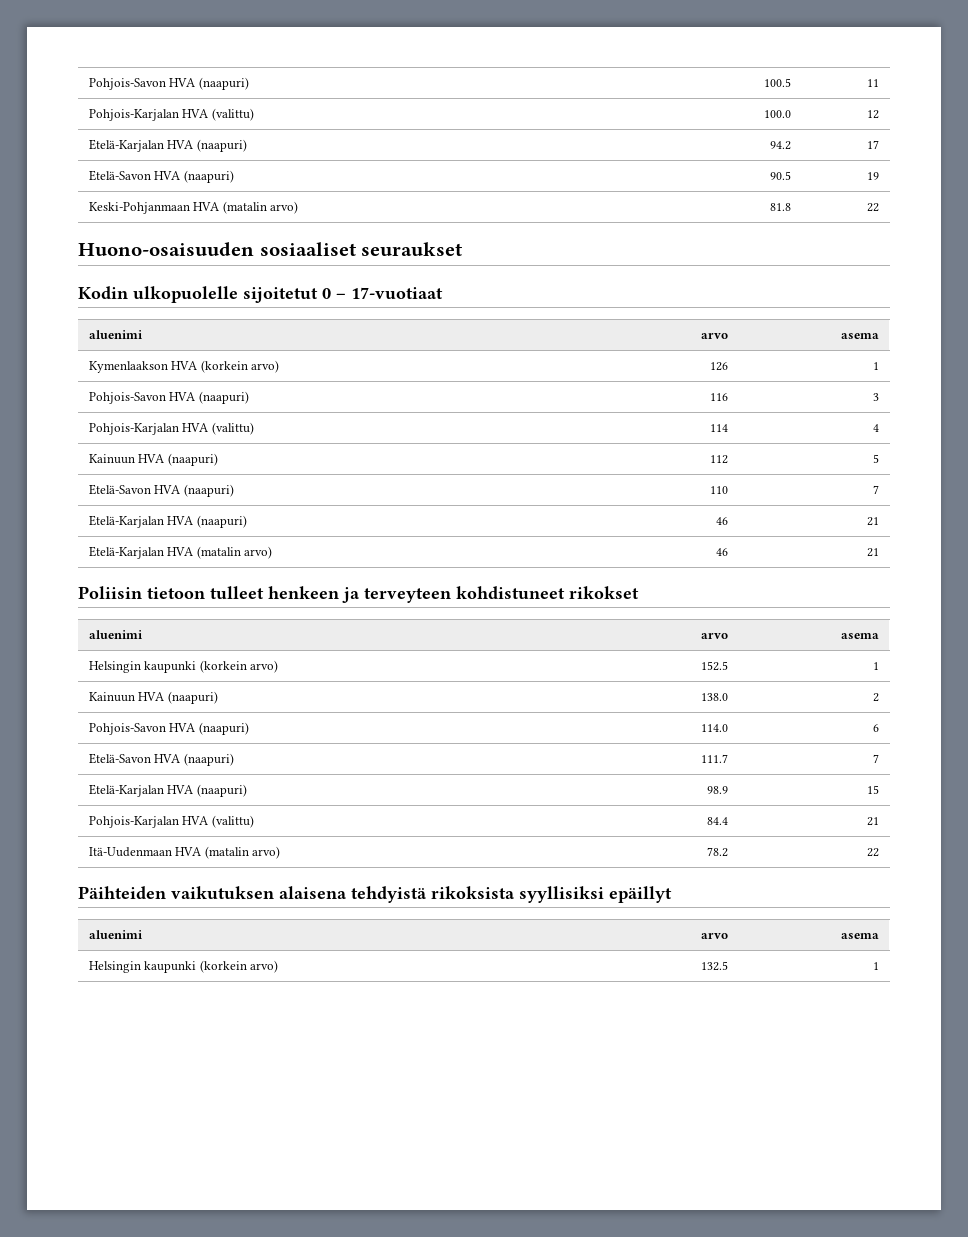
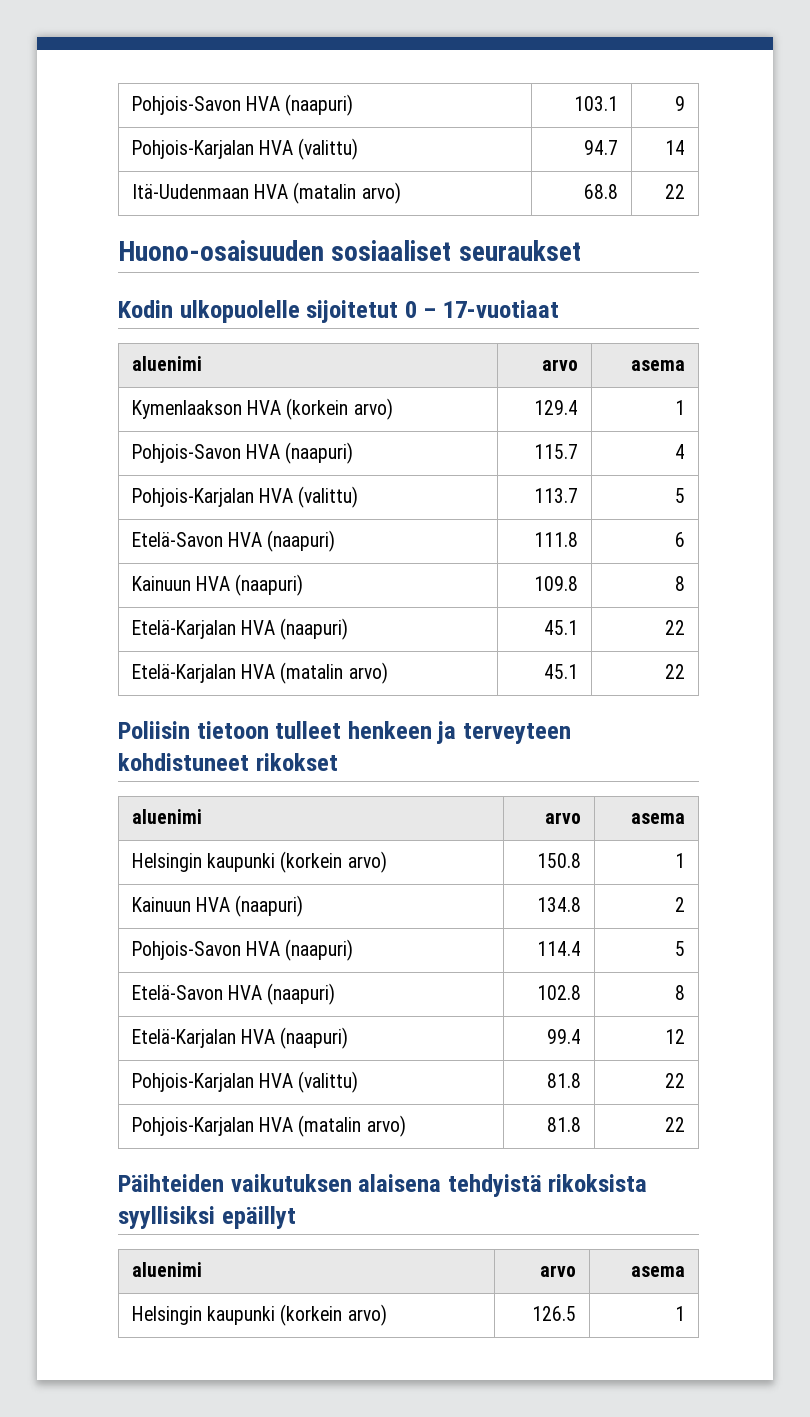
- Pohjois-Savon HVA (naapuri) | 100.5 | 11
- Pohjois-Karjalan HVA (valittu) | 100.0 | 12
- Etelä-Karjalan HVA (naapuri) | 94.2 | 17
- Etelä-Savon HVA (naapuri) | 90.5 | 19
- Keski-Pohjanmaan HVA (matalin arvo) | 81.8 | 22
+ Pohjois-Savon HVA (naapuri) | 103.1 | 9
+ Pohjois-Karjalan HVA (valittu) | 94.7 | 14
+ Itä-Uudenmaan HVA (matalin arvo) | 68.8 | 22
- Kymenlaakson HVA (korkein arvo) | 126 | 1
+ Kymenlaakson HVA (korkein arvo) | 129.4 | 1
- Pohjois-Savon HVA (naapuri) | 116 | 3
- Pohjois-Karjalan HVA (valittu) | 114 | 4
- Kainuun HVA (naapuri) | 112 | 5
- Etelä-Savon HVA (naapuri) | 110 | 7
- Etelä-Karjalan HVA (naapuri) | 46 | 21
+ Pohjois-Savon HVA (naapuri) | 115.7 | 4
+ Pohjois-Karjalan HVA (valittu) | 113.7 | 5
+ Etelä-Savon HVA (naapuri) | 111.8 | 6
+ Kainuun HVA (naapuri) | 109.8 | 8
+ Etelä-Karjalan HVA (naapuri) | 45.1 | 22
- Etelä-Karjalan HVA (matalin arvo) | 46 | 21
+ Etelä-Karjalan HVA (matalin arvo) | 45.1 | 22
- Helsingin kaupunki (korkein arvo) | 152.5 | 1
+ Helsingin kaupunki (korkein arvo) | 150.8 | 1
- Kainuun HVA (naapuri) | 138.0 | 2
+ Kainuun HVA (naapuri) | 134.8 | 2
- Pohjois-Savon HVA (naapuri) | 114.0 | 6
- Etelä-Savon HVA (naapuri) | 111.7 | 7
- Etelä-Karjalan HVA (naapuri) | 98.9 | 15
- Pohjois-Karjalan HVA (valittu) | 84.4 | 21
- Itä-Uudenmaan HVA (matalin arvo) | 78.2 | 22
+ Pohjois-Savon HVA (naapuri) | 114.4 | 5
+ Etelä-Savon HVA (naapuri) | 102.8 | 8
+ Etelä-Karjalan HVA (naapuri) | 99.4 | 12
+ Pohjois-Karjalan HVA (valittu) | 81.8 | 22
+ Pohjois-Karjalan HVA (matalin arvo) | 81.8 | 22
- Helsingin kaupunki (korkein arvo) | 132.5 | 1
+ Helsingin kaupunki (korkein arvo) | 126.5 | 1

